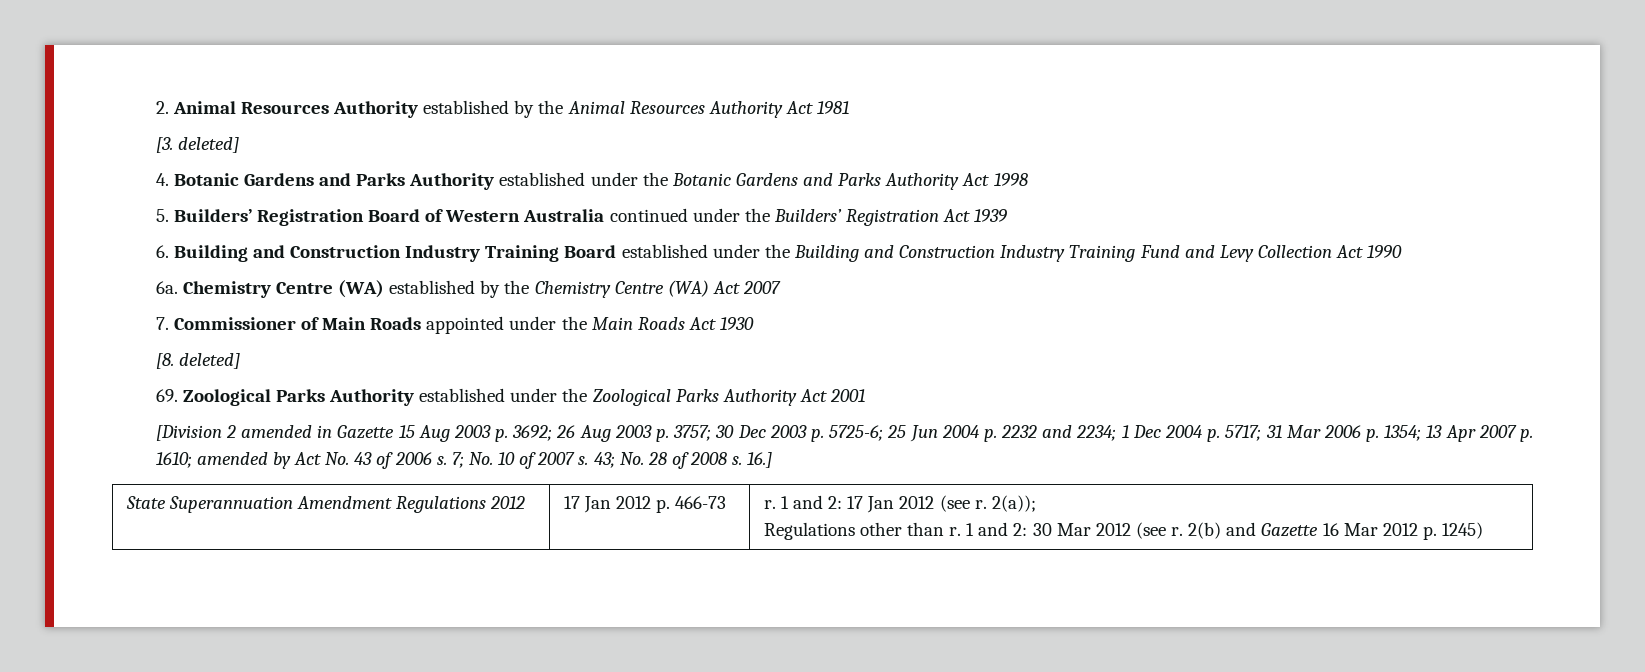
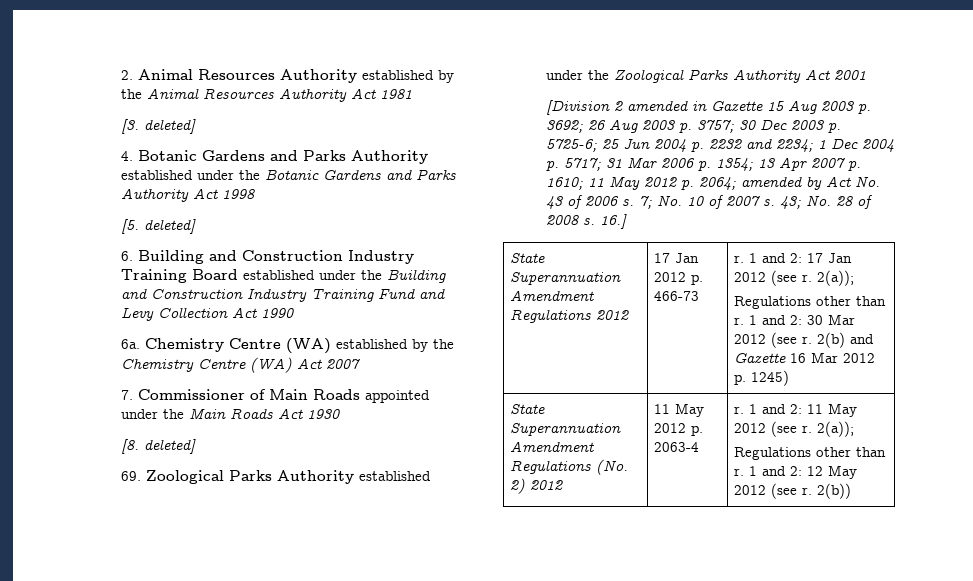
- 5. Builders’ Registration Board of Western Australia continued under the Builders’ Registration Act 1939
+ [5. deleted]
- [Division 2 amended in Gazette 15 Aug 2003 p. 3692; 26 Aug 2003 p. 3757; 30 Dec 2003 p. 5725-6; 25 Jun 2004 p. 2232 and 2234; 1 Dec 2004 p. 5717; 31 Mar 2006 p. 1354; 13 Apr 2007 p. 1610; amended by Act No. 43 of 2006 s.
+ [Division 2 amended in Gazette 15 Aug 2003 p. 3692; 26 Aug 2003 p. 3757; 30 Dec 2003 p. 5725-6; 25 Jun 2004 p. 2232 and 2234; 1 Dec 2004 p. 5717; 31 Mar 2006 p. 1354; 13 Apr 2007 p. 1610; 11 May 2012 p. 2064; amended by Act No. 43 of 2006 s.
+ State Superannuation Amendment Regulations (No. 2) 2012 | 11 May 2012 p. 2063-4 | r. 1 and 2: 11 May 2012 (see r. 2(a));
+ Regulations other than r. 1 and 2: 12 May 2012 (see r. 2(b))

